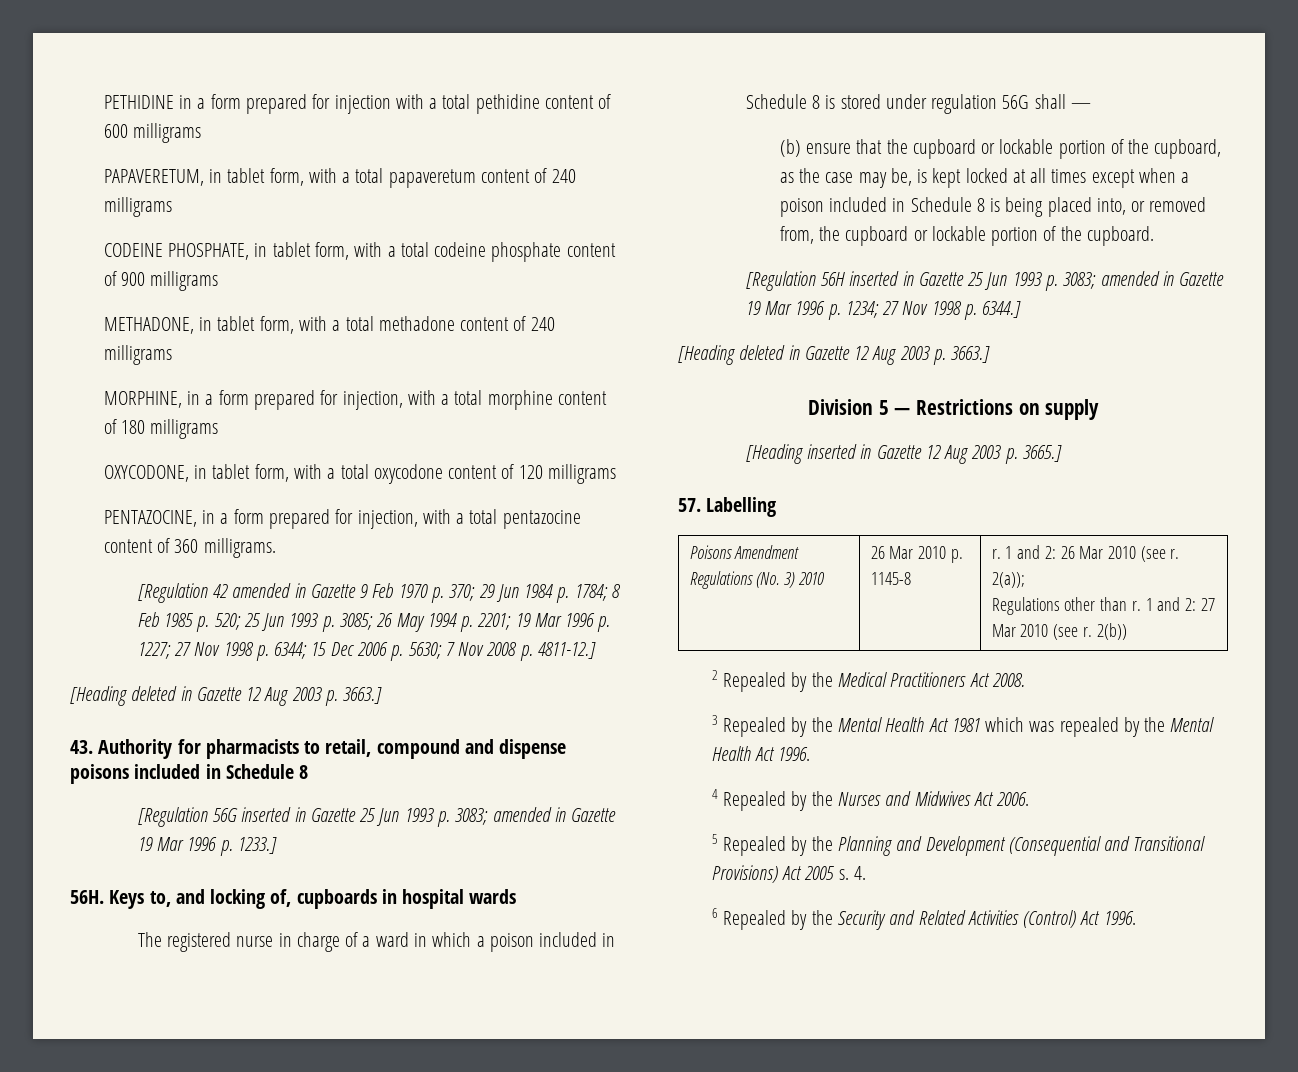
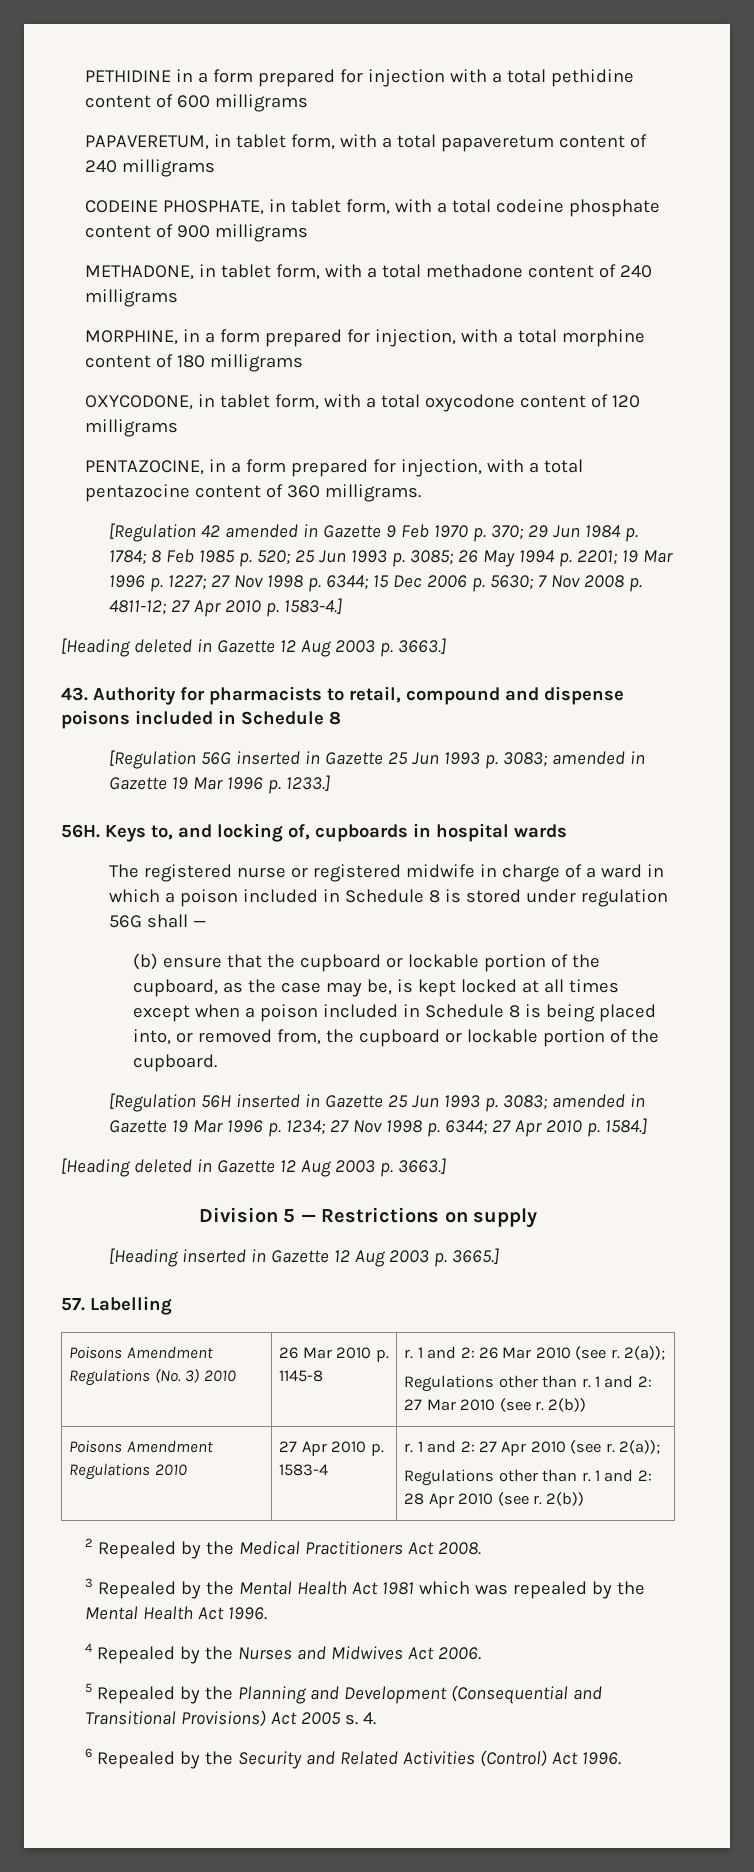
- [Regulation 42 amended in Gazette 9 Feb 1970 p. 370; 29 Jun 1984 p. 1784; 8 Feb 1985 p. 520; 25 Jun 1993 p. 3085; 26 May 1994 p. 2201; 19 Mar 1996 p. 1227; 27 Nov 1998 p. 6344; 15 Dec 2006 p. 5630; 7 Nov 2008 p. 4811-12.]
+ [Regulation 42 amended in Gazette 9 Feb 1970 p. 370; 29 Jun 1984 p. 1784; 8 Feb 1985 p. 520; 25 Jun 1993 p. 3085; 26 May 1994 p. 2201; 19 Mar 1996 p. 1227; 27 Nov 1998 p. 6344; 15 Dec 2006 p. 5630; 7 Nov 2008 p. 4811-12; 27 Apr 2010 p. 1583-4.]
- The registered nurse in charge of a ward in which a poison included in Schedule 8 is stored under regulation 56G shall —
+ The registered nurse or registered midwife in charge of a ward in which a poison included in Schedule 8 is stored under regulation 56G shall —
- [Regulation 56H inserted in Gazette 25 Jun 1993 p. 3083; amended in Gazette 19 Mar 1996 p. 1234; 27 Nov 1998 p. 6344.]
+ [Regulation 56H inserted in Gazette 25 Jun 1993 p. 3083; amended in Gazette 19 Mar 1996 p. 1234; 27 Nov 1998 p. 6344; 27 Apr 2010 p. 1584.]
+ Poisons Amendment Regulations 2010 | 27 Apr 2010 p. 1583-4 | r. 1 and 2: 27 Apr 2010 (see r. 2(a));
+ Regulations other than r. 1 and 2: 28 Apr 2010 (see r. 2(b))

